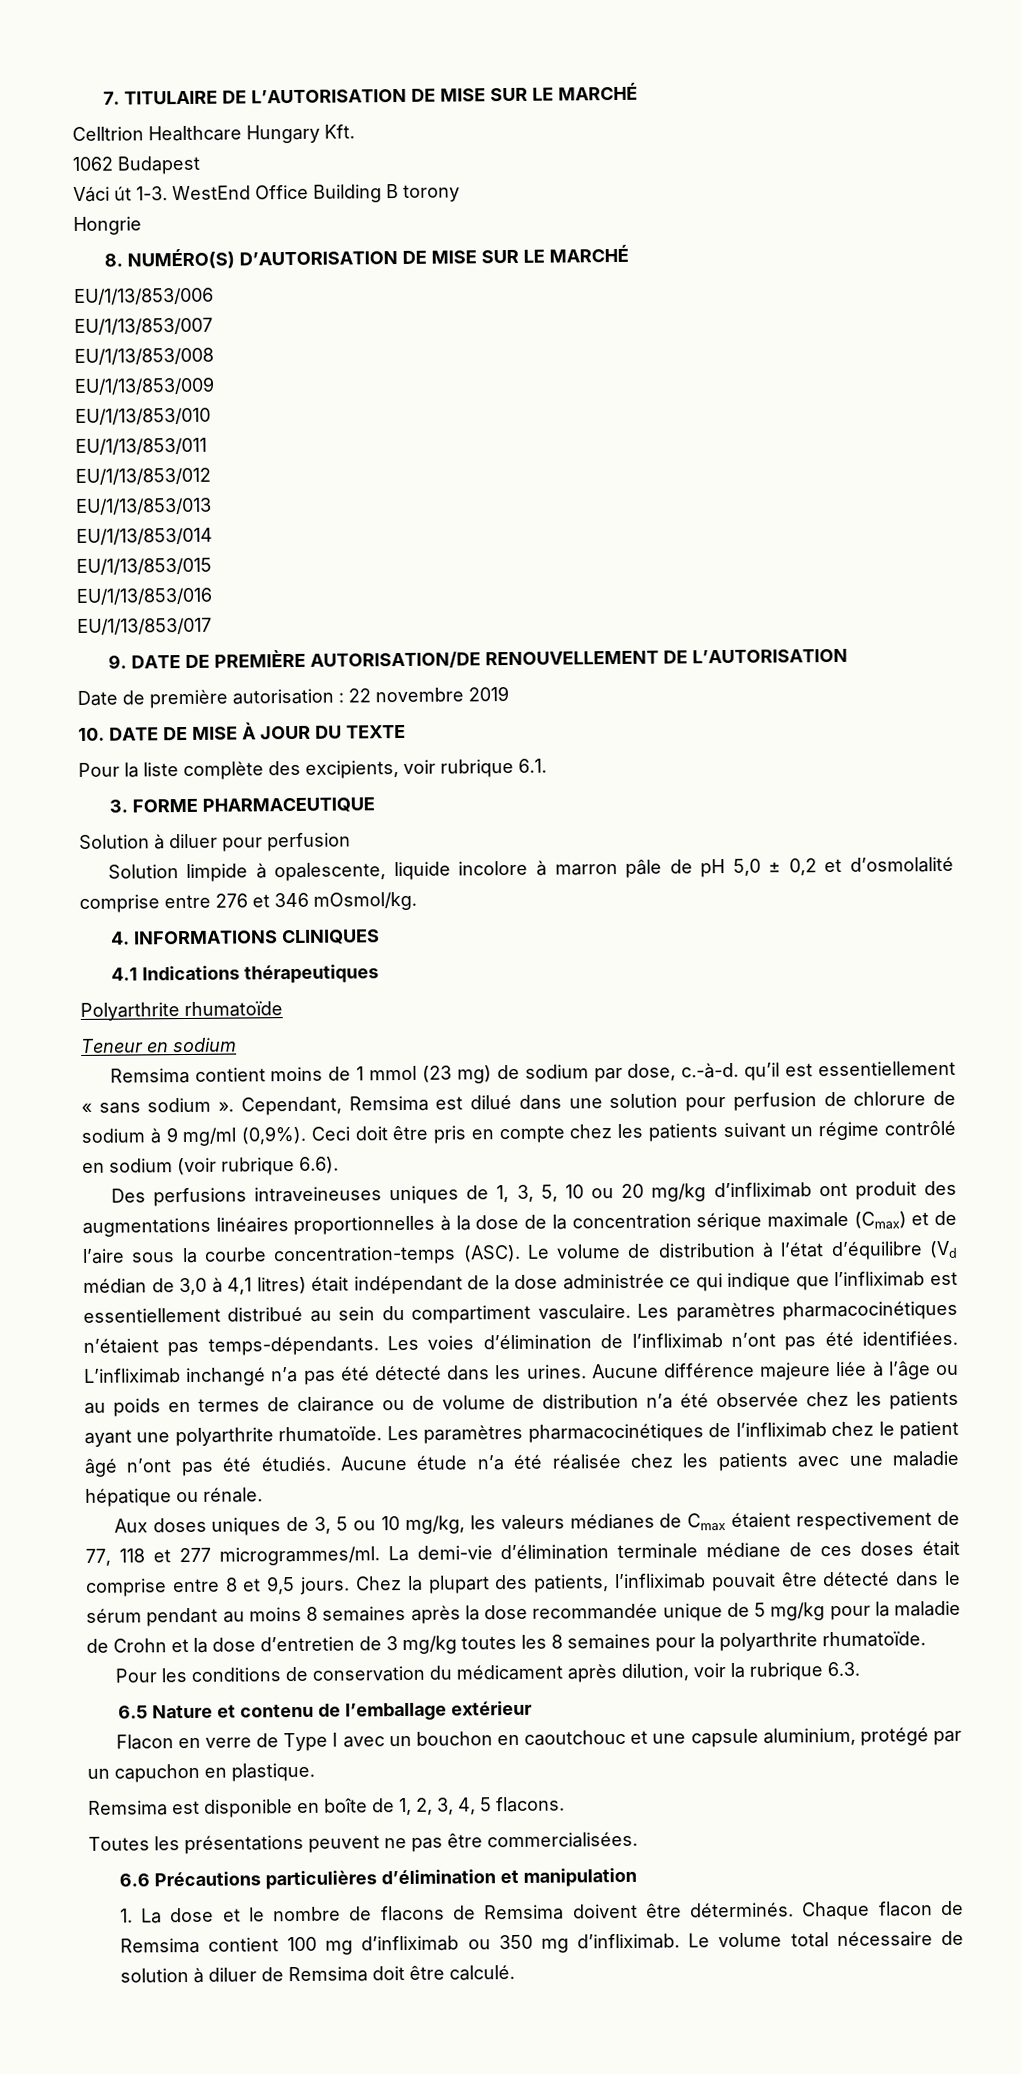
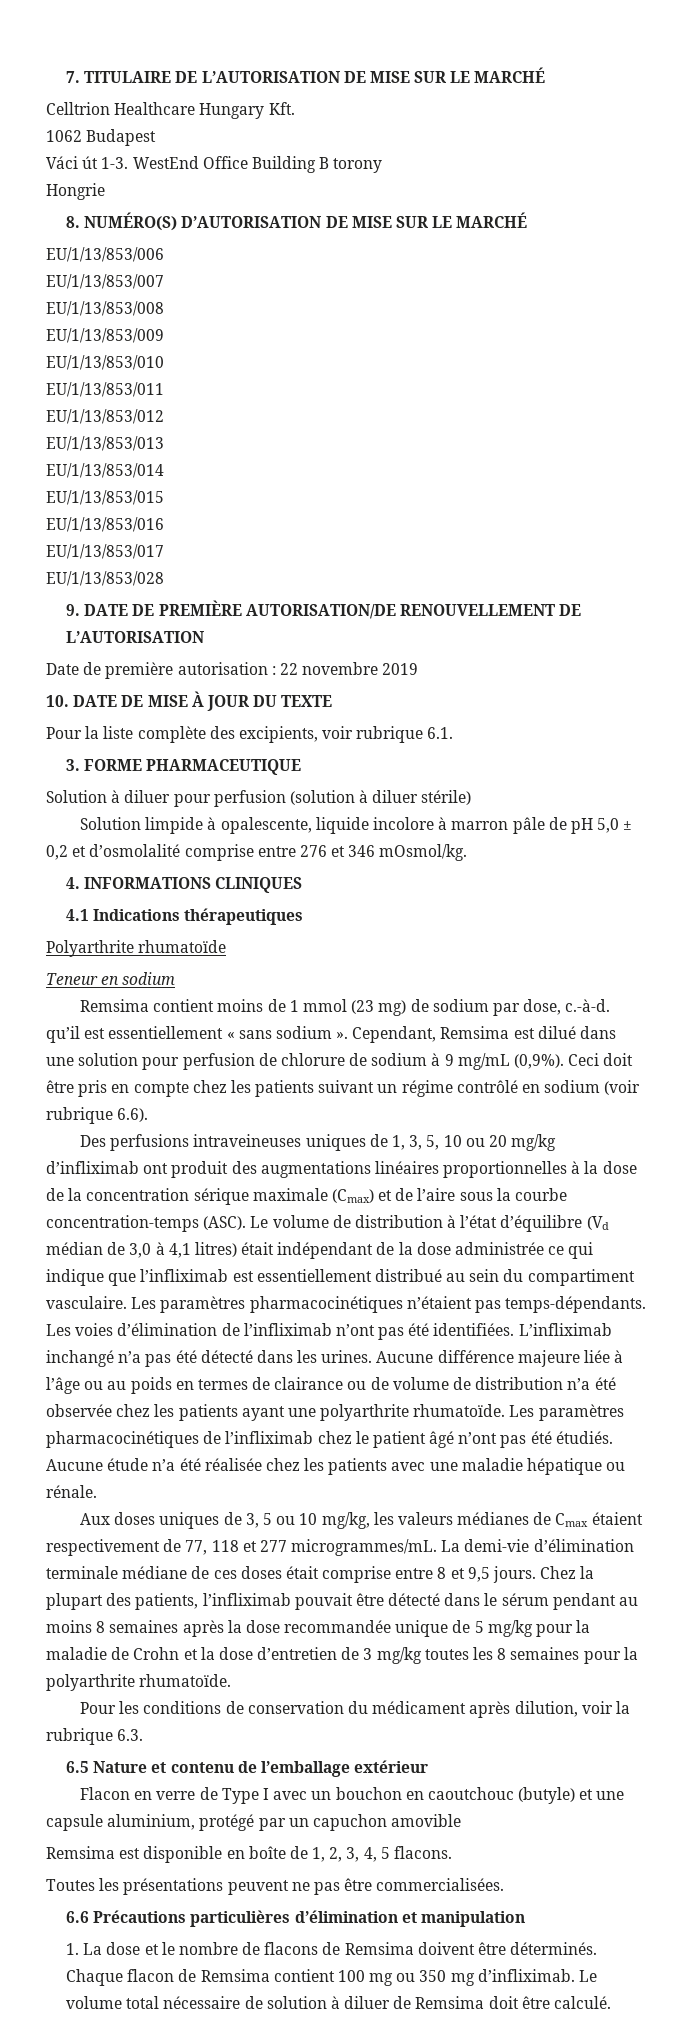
+ EU/1/13/853/028
- Solution à diluer pour perfusion
+ Solution à diluer pour perfusion (solution à diluer stérile)
- Cependant, Remsima est dilué dans une solution pour perfusion de chlorure de sodium à 9 mg/ml (0,9%).
+ Cependant, Remsima est dilué dans une solution pour perfusion de chlorure de sodium à 9 mg/mL (0,9%).
- Aux doses uniques de 3, 5 ou 10 mg/kg, les valeurs médianes de Cmax étaient respectivement de 77, 118 et 277 microgrammes/ml.
+ Aux doses uniques de 3, 5 ou 10 mg/kg, les valeurs médianes de Cmax étaient respectivement de 77, 118 et 277 microgrammes/mL.
- Flacon en verre de Type I avec un bouchon en caoutchouc et une capsule aluminium, protégé par un capuchon en plastique.
+ Flacon en verre de Type I avec un bouchon en caoutchouc (butyle) et une capsule aluminium, protégé par un capuchon amovible
- Chaque flacon de Remsima contient 100 mg d’infliximab ou 350 mg d’infliximab.
+ Chaque flacon de Remsima contient 100 mg ou 350 mg d’infliximab.

